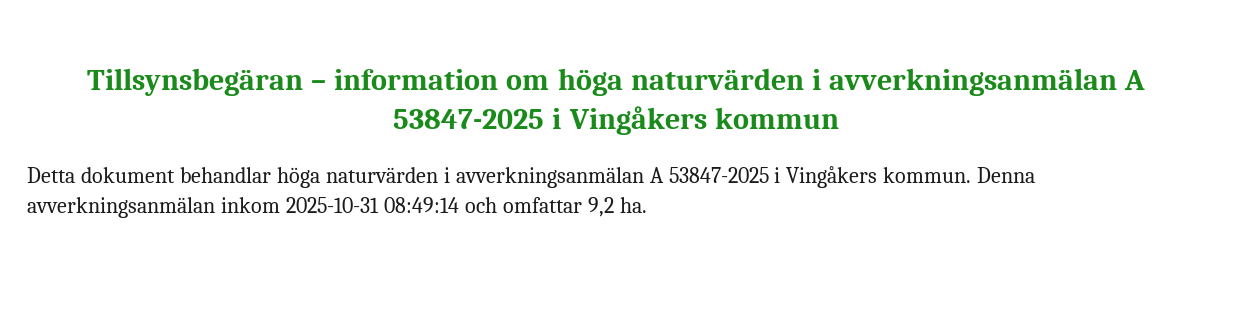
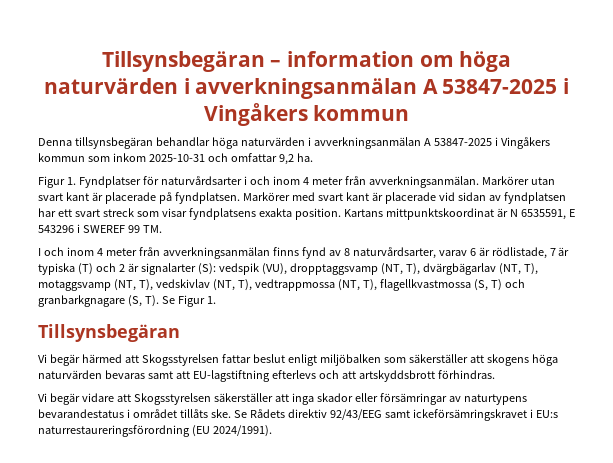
- Detta dokument behandlar höga naturvärden i avverkningsanmälan A 53847-2025 i Vingåkers kommun. Denna avverkningsanmälan inkom 2025-10-31 08:49:14 och omfattar 9,2 ha.
+ Denna tillsynsbegäran behandlar höga naturvärden i avverkningsanmälan A 53847-2025 i Vingåkers kommun som inkom 2025-10-31 och omfattar 9,2 ha.
+ Figur 1. Fyndplatser för naturvårdsarter i och inom 4 meter från avverkningsanmälan. Markörer utan svart kant är placerade på fyndplatsen. Markörer med svart kant är placerade vid sidan av fyndplatsen har ett svart streck som visar fyndplatsens exakta position. Kartans mittpunktskoordinat är N 6535591, E 543296 i SWEREF 99 TM.
+ I och inom 4 meter från avverkningsanmälan finns fynd av 8 naturvårdsarter, varav 6 är rödlistade, 7 är typiska (T) och 2 är signalarter (S): vedspik (VU), dropptaggsvamp (NT, T), dvärgbägarlav (NT, T), motaggsvamp (NT, T), vedskivlav (NT, T), vedtrappmossa (NT, T), flagellkvastmossa (S, T) och granbarkgnagare (S, T). Se Figur 1.
+ Tillsynsbegäran
+ Vi begär härmed att Skogsstyrelsen fattar beslut enligt miljöbalken som säkerställer att skogens höga naturvärden bevaras samt att EU-lagstiftning efterlevs och att artskyddsbrott förhindras.
+ Vi begär vidare att Skogsstyrelsen säkerställer att inga skador eller försämringar av naturtypens bevarandestatus i området tillåts ske. Se Rådets direktiv 92/43/EEG samt ickeförsämringskravet i EU:s naturrestaureringsförordning (EU 2024/1991).

